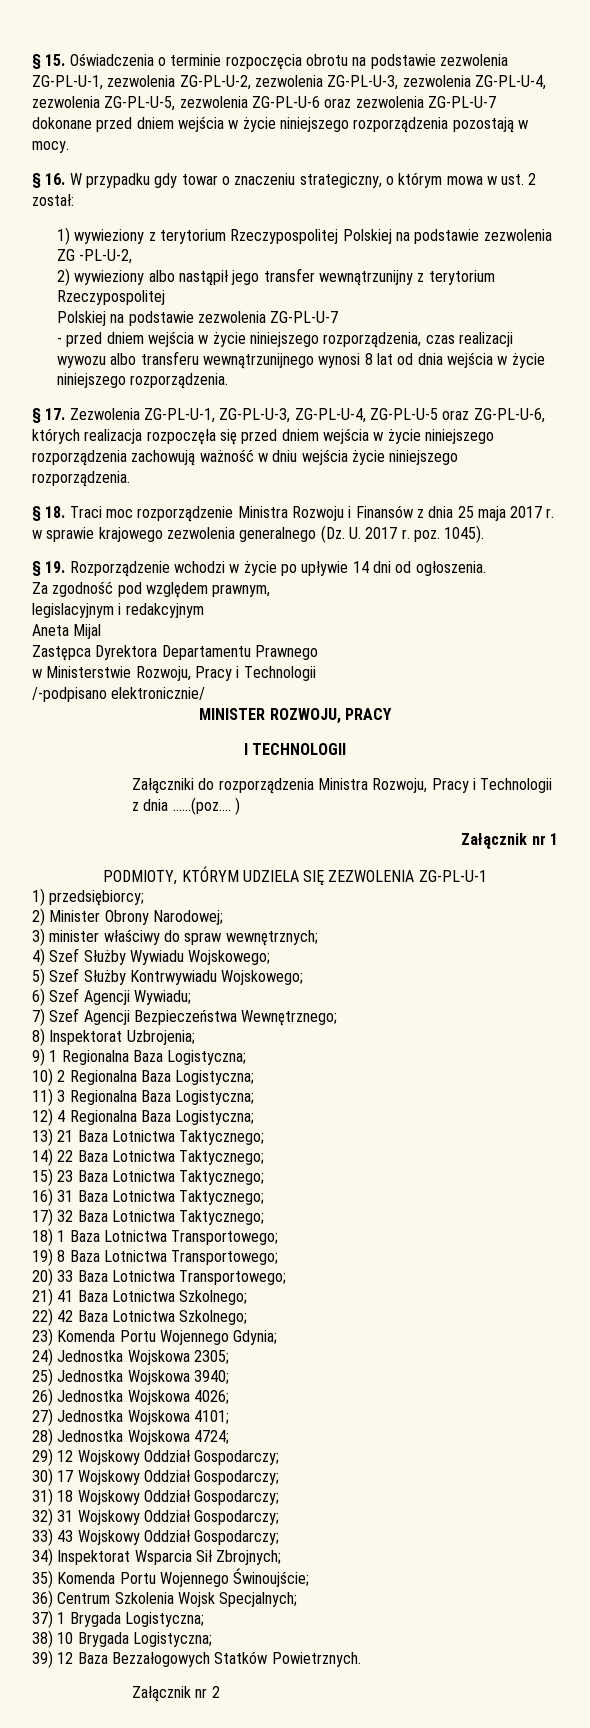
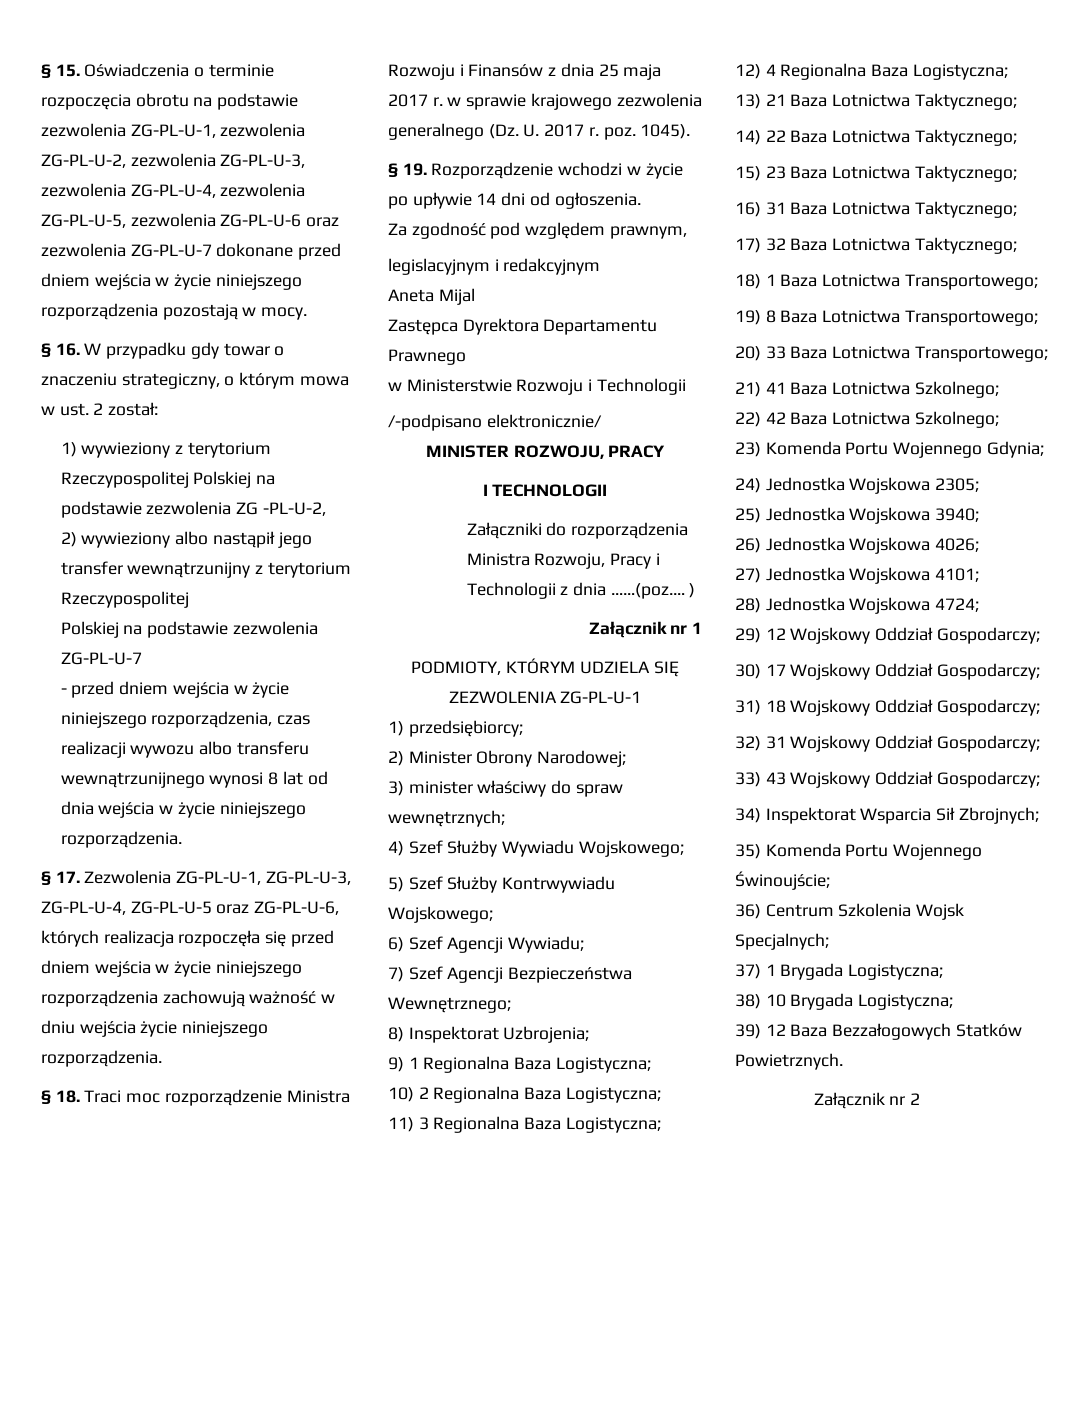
- w Ministerstwie Rozwoju, Pracy i Technologii
+ w Ministerstwie Rozwoju i Technologii

